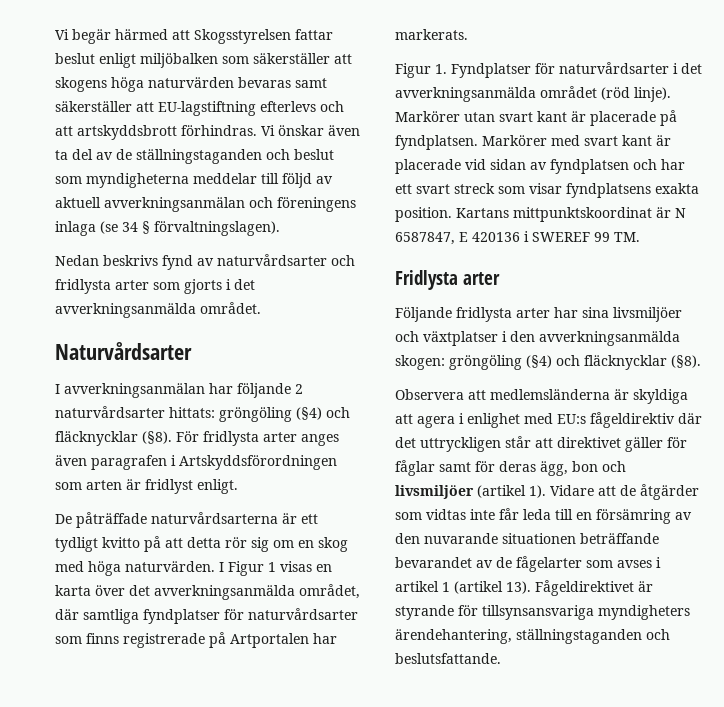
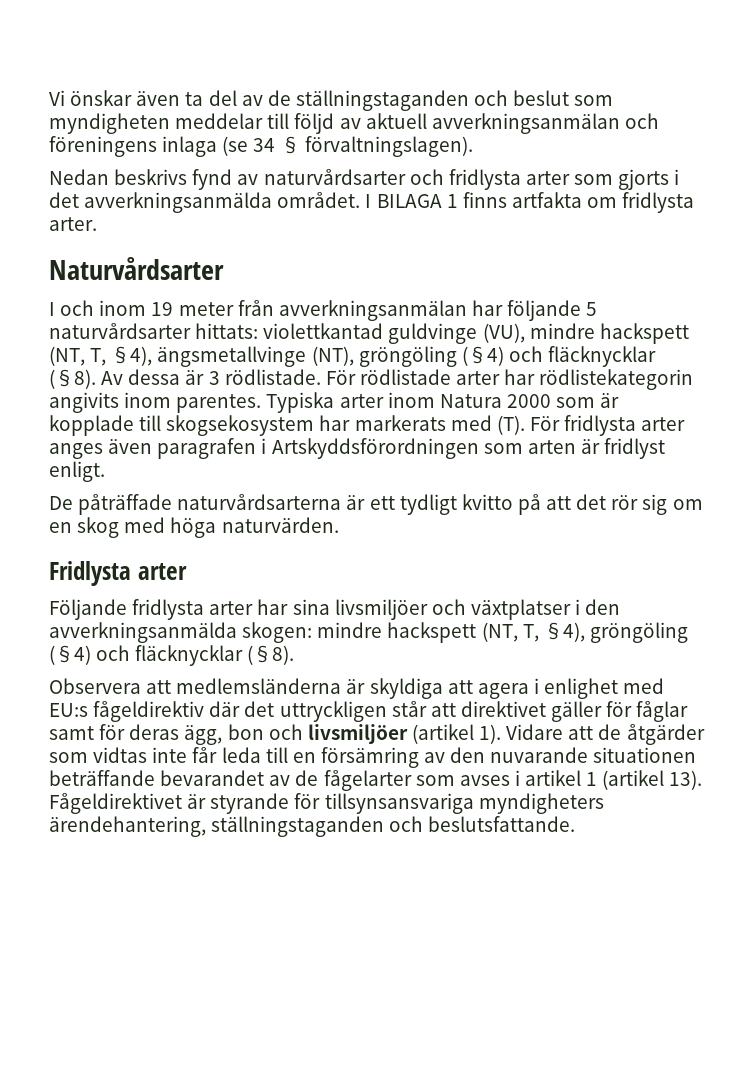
- Vi begär härmed att Skogsstyrelsen fattar beslut enligt miljöbalken som säkerställer att skogens höga naturvärden bevaras samt säkerställer att EU-lagstiftning efterlevs och att artskyddsbrott förhindras. Vi önskar även ta del av de ställningstaganden och beslut som myndigheterna meddelar till följd av aktuell avverkningsanmälan och föreningens inlaga (se 34 § förvaltningslagen).
+ Vi önskar även ta del av de ställningstaganden och beslut som myndigheten meddelar till följd av aktuell avverkningsanmälan och föreningens inlaga (se 34 § förvaltningslagen).
- Nedan beskrivs fynd av naturvårdsarter och fridlysta arter som gjorts i det avverkningsanmälda området.
+ Nedan beskrivs fynd av naturvårdsarter och fridlysta arter som gjorts i det avverkningsanmälda området. I BILAGA 1 finns artfakta om fridlysta arter.
  Naturvårdsarter
- I avverkningsanmälan har följande 2 naturvårdsarter hittats: gröngöling (§4) och fläcknycklar (§8). För fridlysta arter anges även paragrafen i Artskyddsförordningen som arten är fridlyst enligt.
+ I och inom 19 meter från avverkningsanmälan har följande 5 naturvårdsarter hittats: violettkantad guldvinge (VU), mindre hackspett (NT, T, §4), ängsmetallvinge (NT), gröngöling (§4) och fläcknycklar (§8). Av dessa är 3 rödlistade. För rödlistade arter har rödlistekategorin angivits inom parentes. Typiska arter inom Natura 2000 som är kopplade till skogsekosystem har markerats med (T). För fridlysta arter anges även paragrafen i Artskyddsförordningen som arten är fridlyst enligt.
- De påträffade naturvårdsarterna är ett tydligt kvitto på att detta rör sig om en skog med höga naturvärden. I Figur 1 visas en karta över det avverkningsanmälda området, där samtliga fyndplatser för naturvårdsarter som finns registrerade på Artportalen har markerats.
- Figur 1. Fyndplatser för naturvårdsarter i det avverkningsanmälda området (röd linje). Markörer utan svart kant är placerade på fyndplatsen. Markörer med svart kant är placerade vid sidan av fyndplatsen och har ett svart streck som visar fyndplatsens exakta position. Kartans mittpunktskoordinat är N 6587847, E 420136 i SWEREF 99 TM.
+ De påträffade naturvårdsarterna är ett tydligt kvitto på att det rör sig om en skog med höga naturvärden.
- Följande fridlysta arter har sina livsmiljöer och växtplatser i den avverkningsanmälda skogen: gröngöling (§4) och fläcknycklar (§8).
+ Följande fridlysta arter har sina livsmiljöer och växtplatser i den avverkningsanmälda skogen: mindre hackspett (NT, T, §4), gröngöling (§4) och fläcknycklar (§8).

